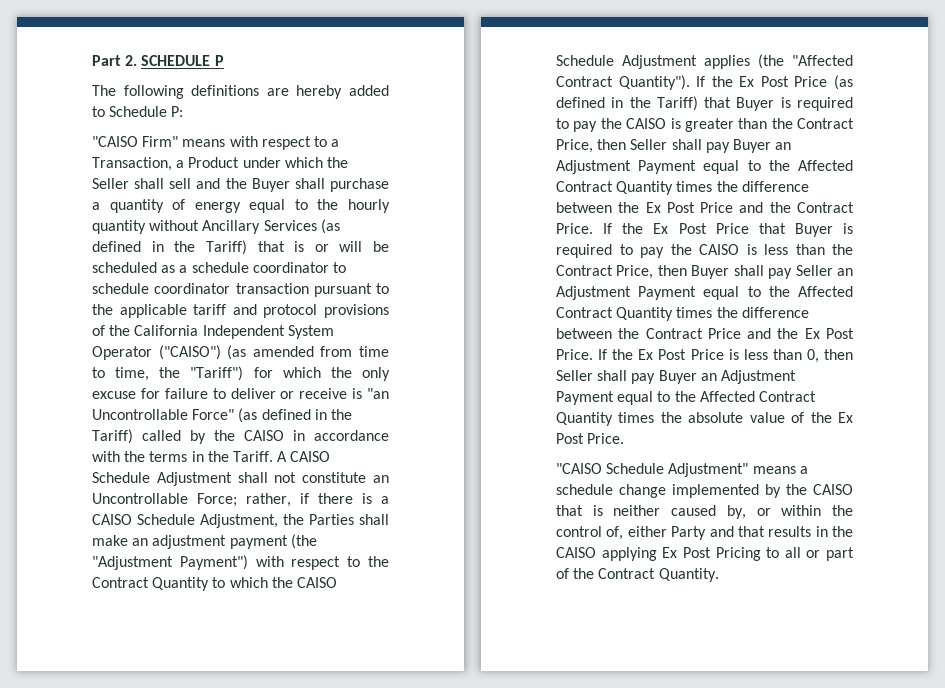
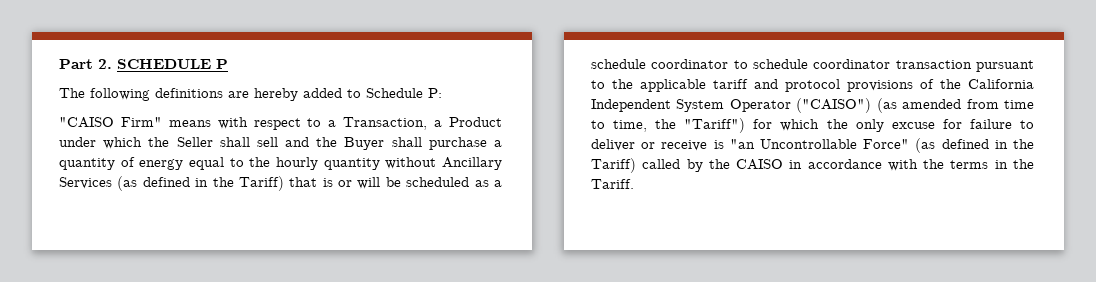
- A CAISO Schedule Adjustment shall not constitute an Uncontrollable Force; rather, if there is a CAISO Schedule Adjustment, the Parties shall make an adjustment payment (the "Adjustment Payment") with respect to the Contract Quantity to which the CAISO Schedule Adjustment applies (the "Affected Contract Quantity"). If the Ex Post Price (as defined in the Tariff) that Buyer is required to pay the CAISO is greater than the Contract Price, then Seller shall pay Buyer an Adjustment Payment equal to the Affected Contract Quantity times the difference between the Ex Post Price and the Contract Price. If the Ex Post Price that Buyer is required to pay the CAISO is less than the Contract Price, then Buyer shall pay Seller an Adjustment Payment equal to the Affected Contract Quantity times the difference between the Contract Price and the Ex Post Price. If the Ex Post Price is less than 0, then Seller shall pay Buyer an Adjustment Payment equal to the Affected Contract Quantity times the absolute value of the Ex Post Price.
- "CAISO Schedule Adjustment" means a schedule change implemented by the CAISO that is neither caused by, or within the control of, either Party and that results in the CAISO applying Ex Post Pricing to all or part of the Contract Quantity.

